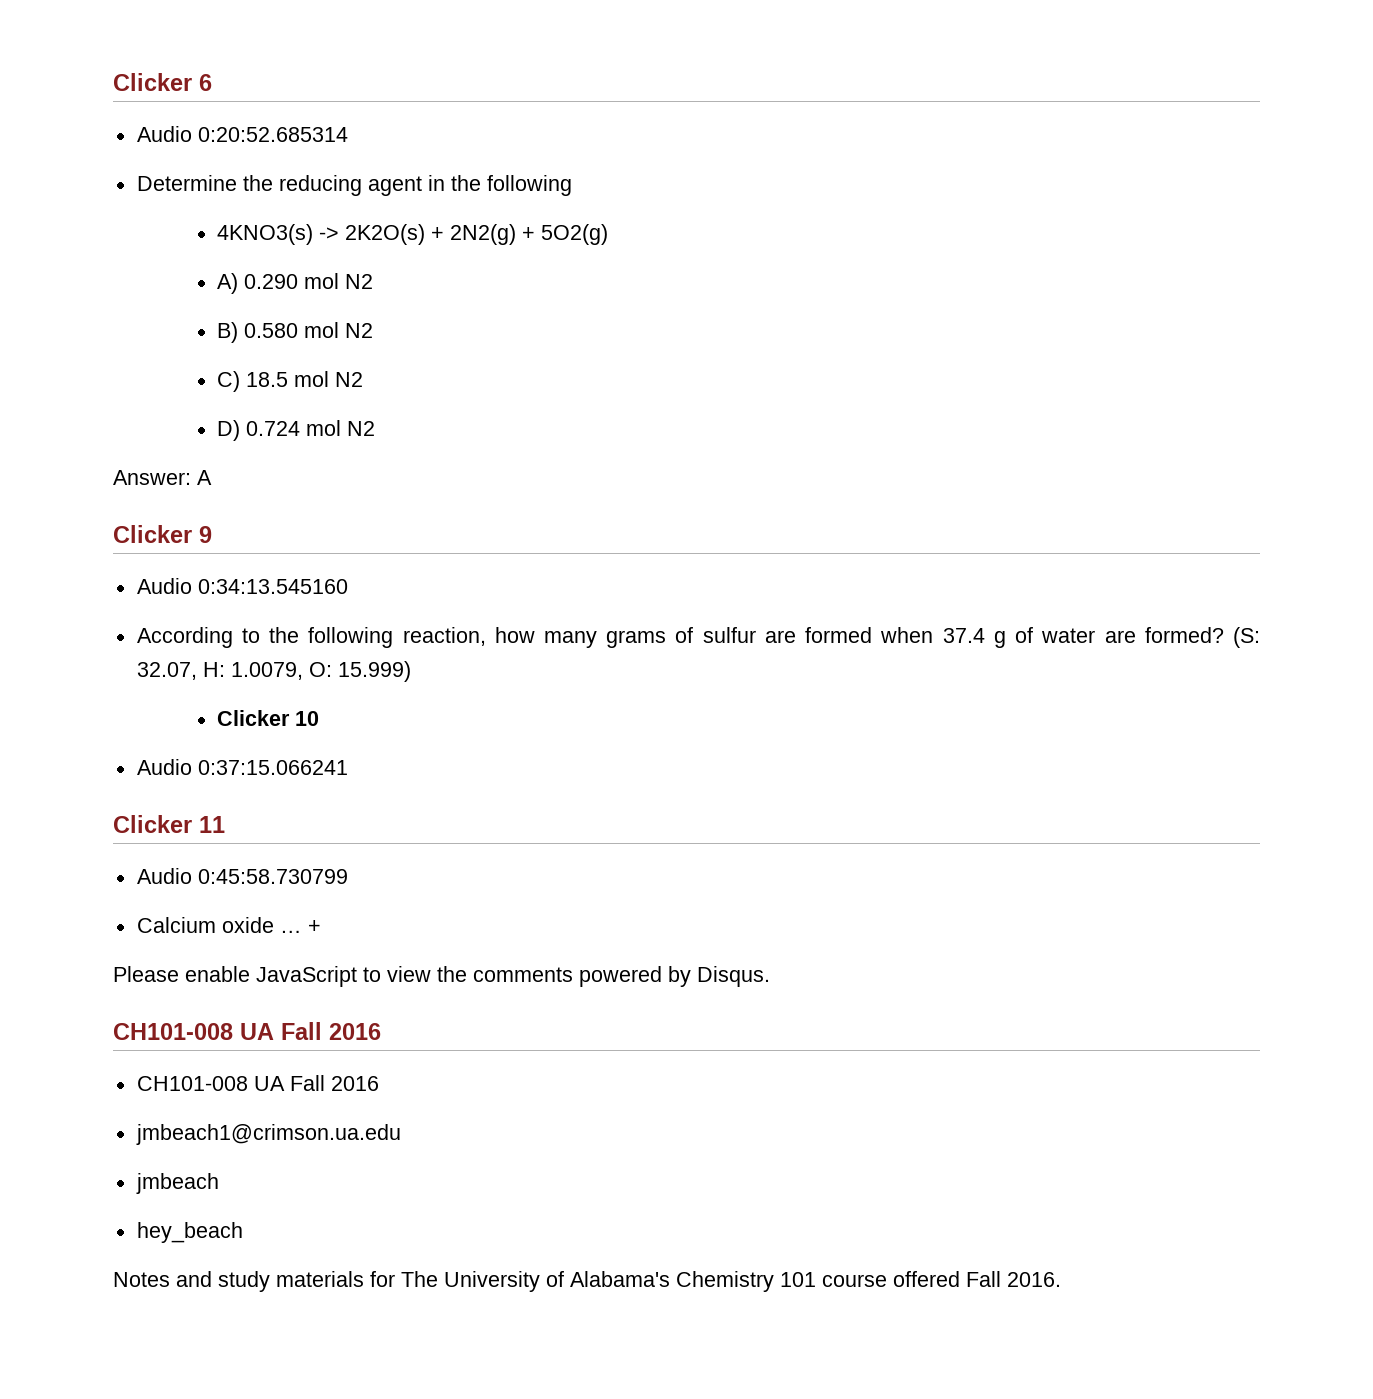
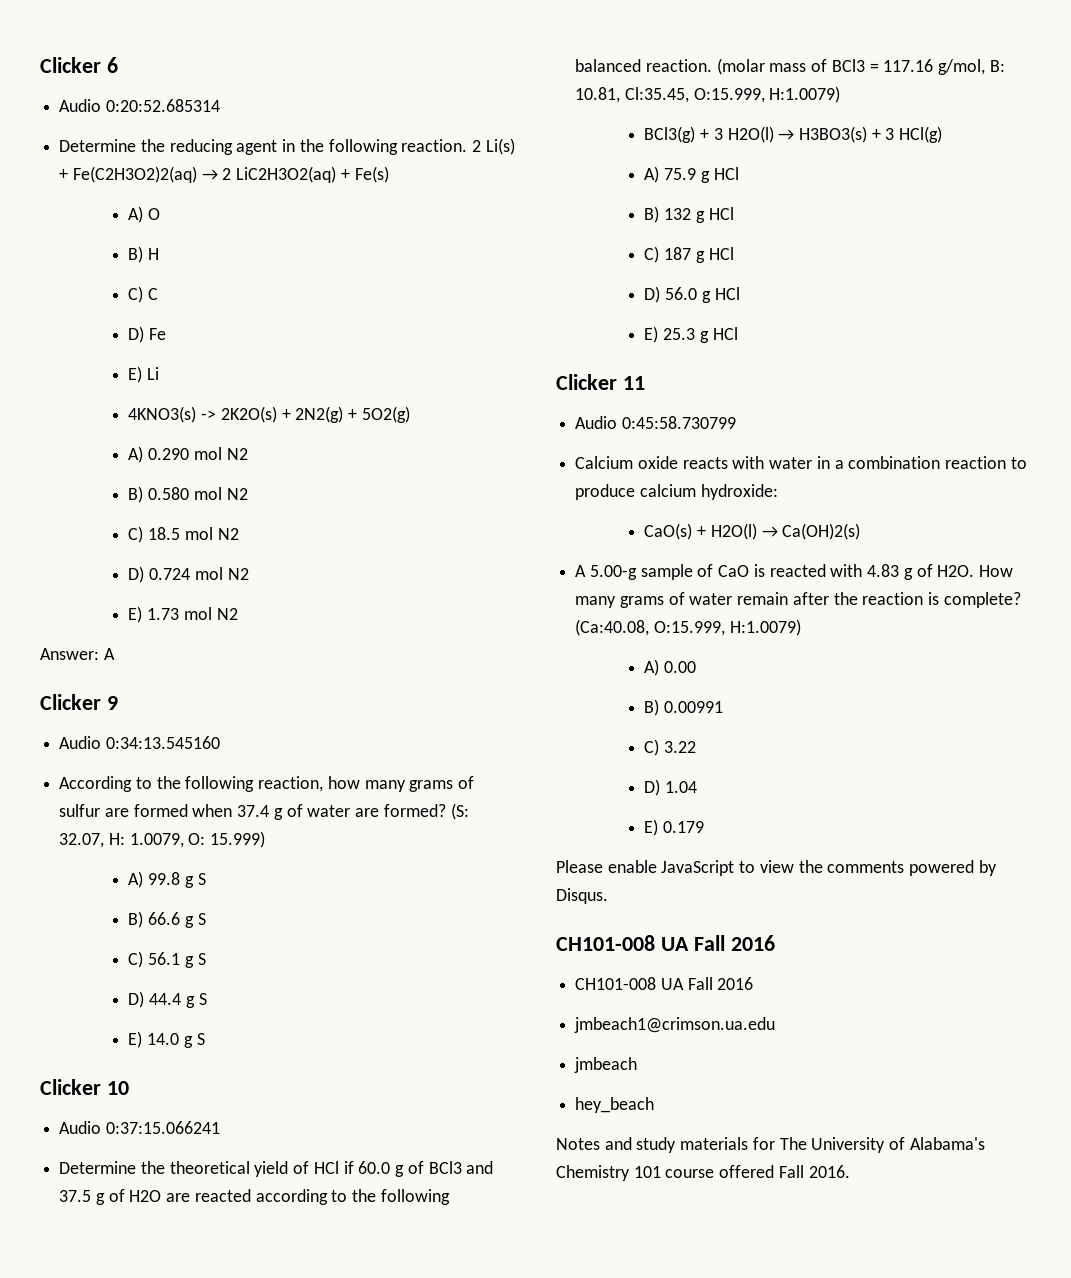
- Determine the reducing agent in the following
+ Determine the reducing agent in the following reaction. 2 Li(s) + Fe(C2H3O2)2(aq) → 2 LiC2H3O2(aq) + Fe(s)
+ A) O
+ B) H
+ C) C
+ D) Fe
+ E) Li
+ E) 1.73 mol N2
+ A) 99.8 g S
+ B) 66.6 g S
+ C) 56.1 g S
+ D) 44.4 g S
+ E) 14.0 g S
  Clicker 10
  Audio 0:37:15.066241
+ Determine the theoretical yield of HCl if 60.0 g of BCl3 and 37.5 g of H2O are reacted according to the following balanced reaction. (molar mass of BCl3 = 117.16 g/mol, B: 10.81, Cl:35.45, O:15.999, H:1.0079)
+ BCl3(g) + 3 H2O(l) → H3BO3(s) + 3 HCl(g)
+ A) 75.9 g HCl
+ B) 132 g HCl
+ C) 187 g HCl
+ D) 56.0 g HCl
+ E) 25.3 g HCl
- Calcium oxide … +
+ Calcium oxide reacts with water in a combination reaction to produce calcium hydroxide:
+ CaO(s) + H2O(l) → Ca(OH)2(s)
+ A 5.00-g sample of CaO is reacted with 4.83 g of H2O. How many grams of water remain after the reaction is complete? (Ca:40.08, O:15.999, H:1.0079)
+ A) 0.00
+ B) 0.00991
+ C) 3.22
+ D) 1.04
+ E) 0.179

